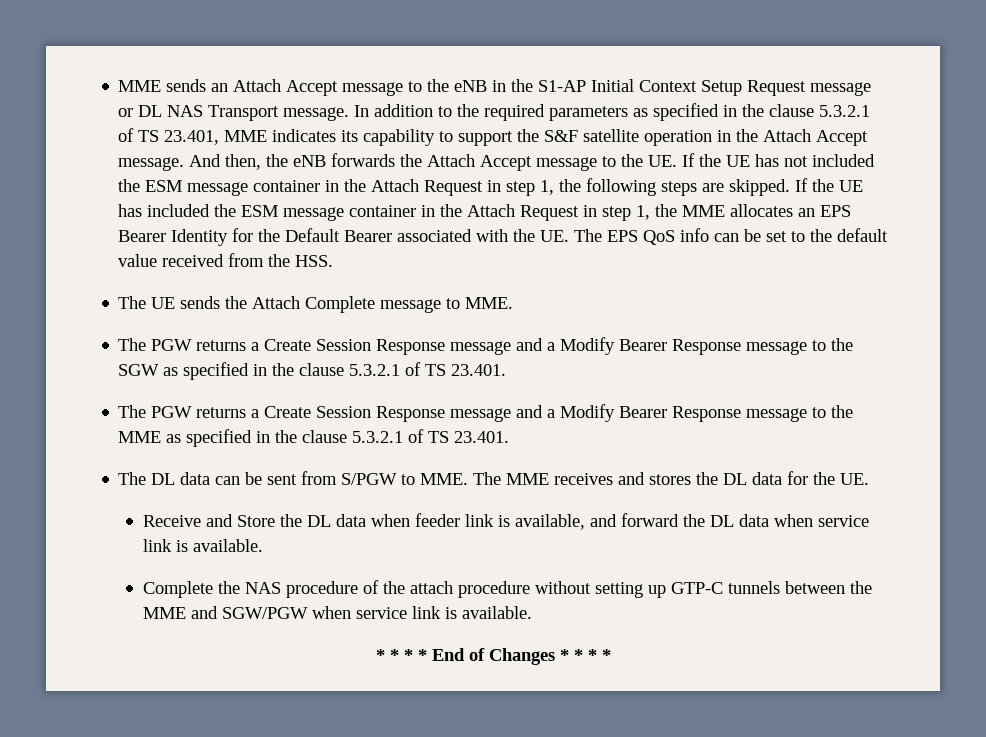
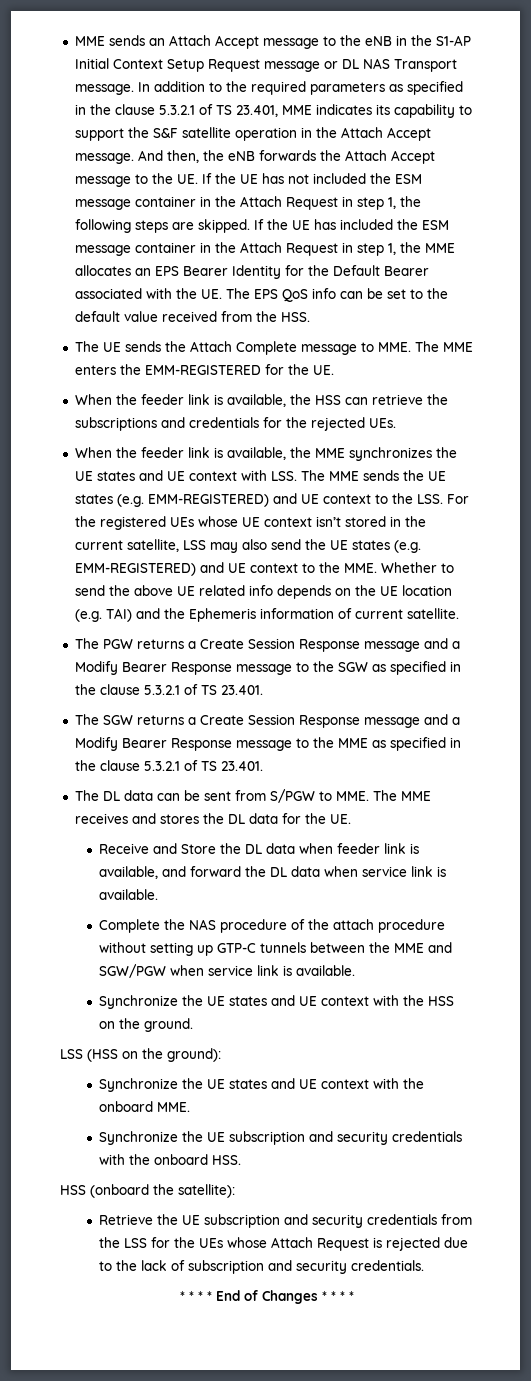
- The UE sends the Attach Complete message to MME.
+ The UE sends the Attach Complete message to MME. The MME enters the EMM-REGISTERED for the UE.
+ When the feeder link is available, the HSS can retrieve the subscriptions and credentials for the rejected UEs.
+ When the feeder link is available, the MME synchronizes the UE states and UE context with LSS. The MME sends the UE states (e.g. EMM-REGISTERED) and UE context to the LSS. For the registered UEs whose UE context isn’t stored in the current satellite, LSS may also send the UE states (e.g. EMM-REGISTERED) and UE context to the MME. Whether to send the above UE related info depends on the UE location (e.g. TAI) and the Ephemeris information of current satellite.
- The PGW returns a Create Session Response message and a Modify Bearer Response message to the MME as specified in the clause 5.3.2.1 of TS 23.401.
+ The SGW returns a Create Session Response message and a Modify Bearer Response message to the MME as specified in the clause 5.3.2.1 of TS 23.401.
+ Synchronize the UE states and UE context with the HSS on the ground.
+ LSS (HSS on the ground):
+ Synchronize the UE states and UE context with the onboard MME.
+ Synchronize the UE subscription and security credentials with the onboard HSS.
+ HSS (onboard the satellite):
+ Retrieve the UE subscription and security credentials from the LSS for the UEs whose Attach Request is rejected due to the lack of subscription and security credentials.

